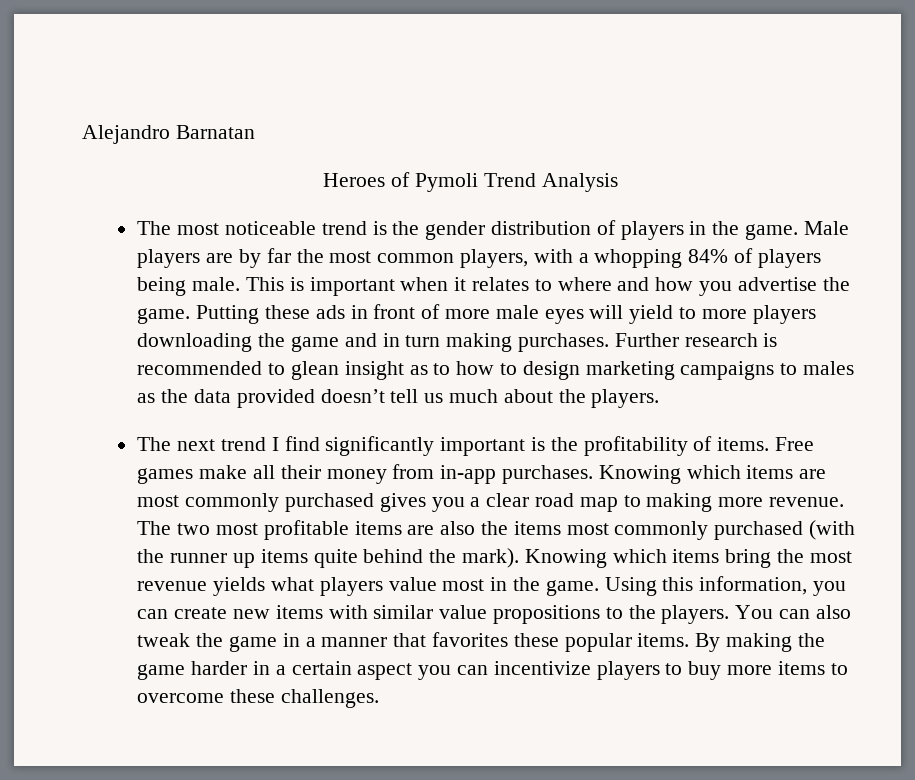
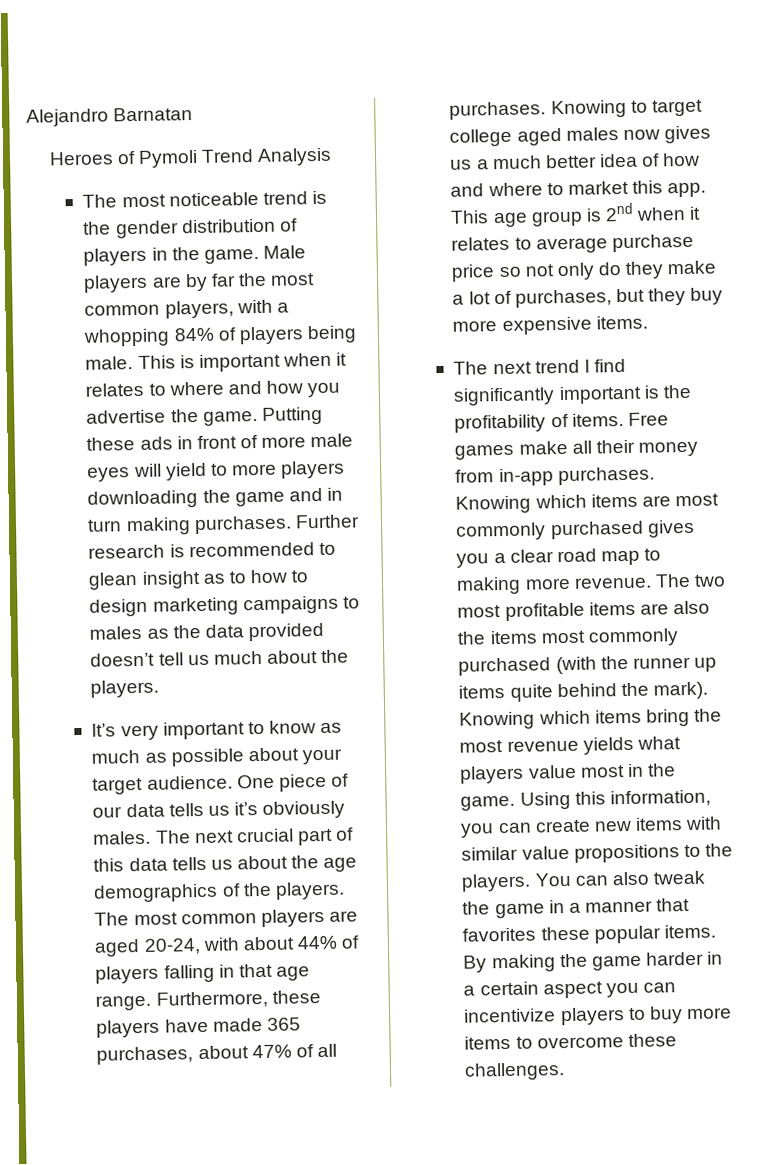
+ It’s very important to know as much as possible about your target audience. One piece of our data tells us it’s obviously males. The next crucial part of this data tells us about the age demographics of the players. The most common players are aged 20-24, with about 44% of players falling in that age range. Furthermore, these players have made 365 purchases, about 47% of all purchases. Knowing to target college aged males now gives us a much better idea of how and where to market this app. This age group is 2nd when it relates to average purchase price so not only do they make a lot of purchases, but they buy more expensive items.

